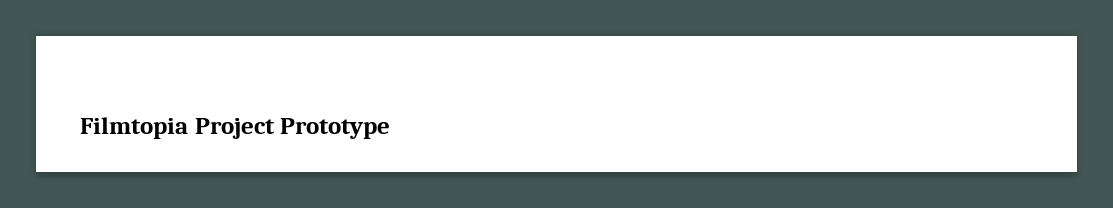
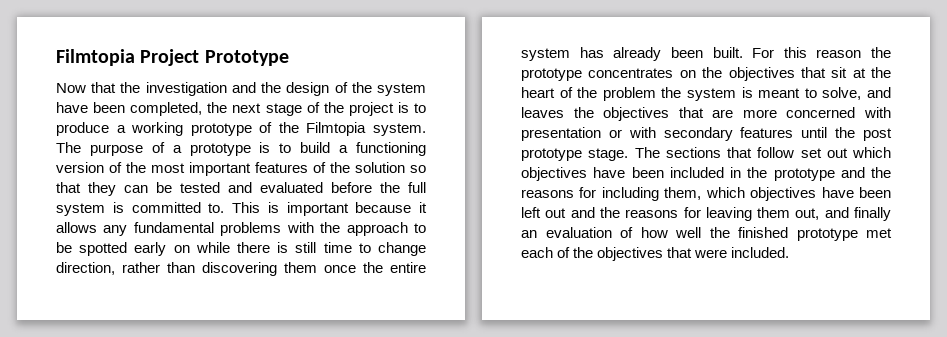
+ Now that the investigation and the design of the system have been completed, the next stage of the project is to produce a working prototype of the Filmtopia system. The purpose of a prototype is to build a functioning version of the most important features of the solution so that they can be tested and evaluated before the full system is committed to. This is important because it allows any fundamental problems with the approach to be spotted early on while there is still time to change direction, rather than discovering them once the entire system has already been built. For this reason the prototype concentrates on the objectives that sit at the heart of the problem the system is meant to solve, and leaves the objectives that are more concerned with presentation or with secondary features until the post prototype stage. The sections that follow set out which objectives have been included in the prototype and the reasons for including them, which objectives have been left out and the reasons for leaving them out, and finally an evaluation of how well the finished prototype met each of the objectives that were included.

